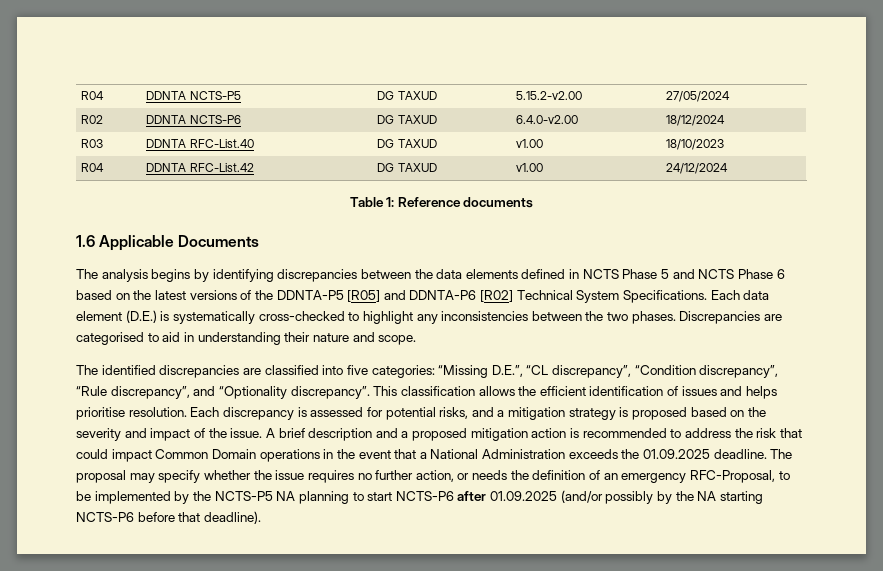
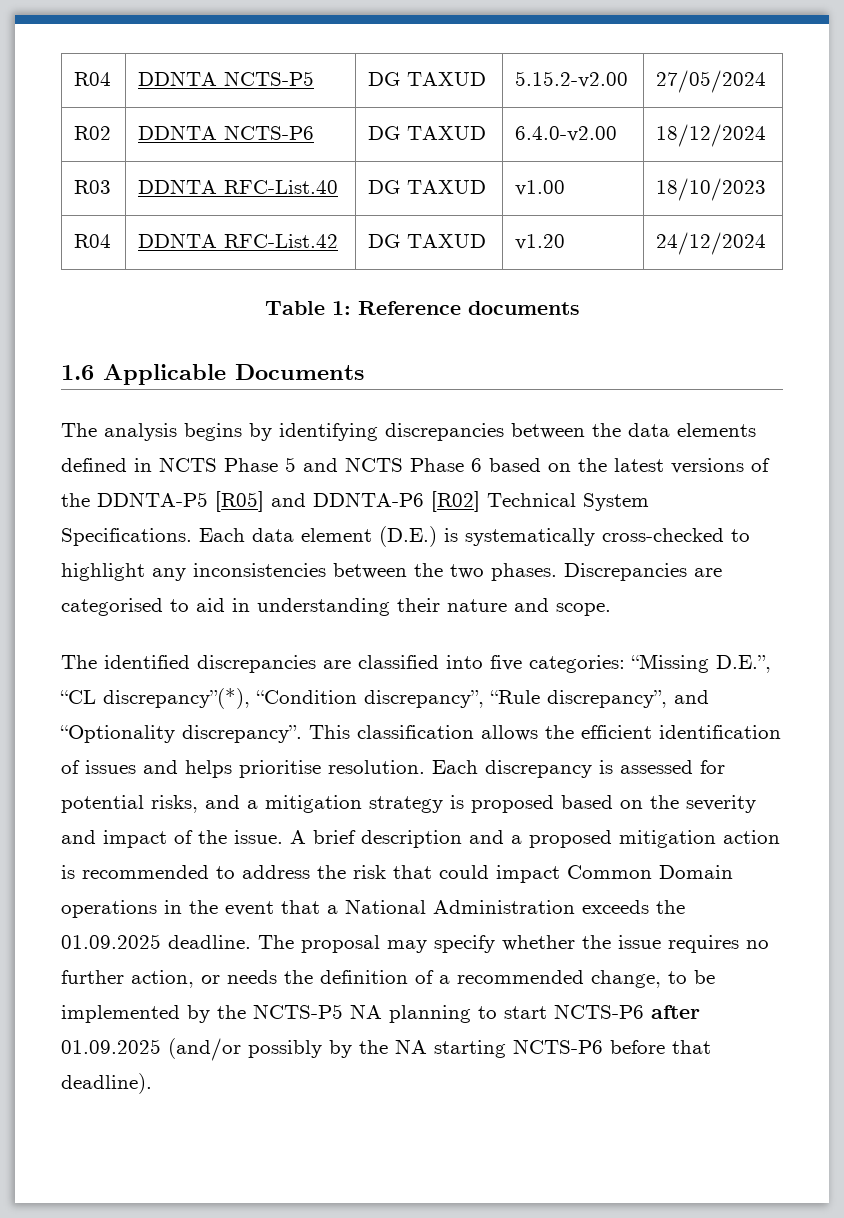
- R04 | DDNTA RFC-List.42 | DG TAXUD | v1.00 | 24/12/2024
+ R04 | DDNTA RFC-List.42 | DG TAXUD | v1.20 | 24/12/2024
- The identified discrepancies are classified into five categories: “Missing D.E.”, “CL discrepancy”, “Condition discrepancy”, “Rule discrepancy”, and “Optionality discrepancy”.
+ The identified discrepancies are classified into five categories: “Missing D.E.”, “CL discrepancy”(*), “Condition discrepancy”, “Rule discrepancy”, and “Optionality discrepancy”.
- The proposal may specify whether the issue requires no further action, οr needs the definition of an emergency RFC-Proposal, to be implemented by the NCTS-P5 NA planning to start NCTS-P6 after 01.09.2025 (and/or possibly by the NA starting NCTS-P6 before that deadline).
+ The proposal may specify whether the issue requires no further action, οr needs the definition of a recommended change, to be implemented by the NCTS-P5 NA planning to start NCTS-P6 after 01.09.2025 (and/or possibly by the NA starting NCTS-P6 before that deadline).

